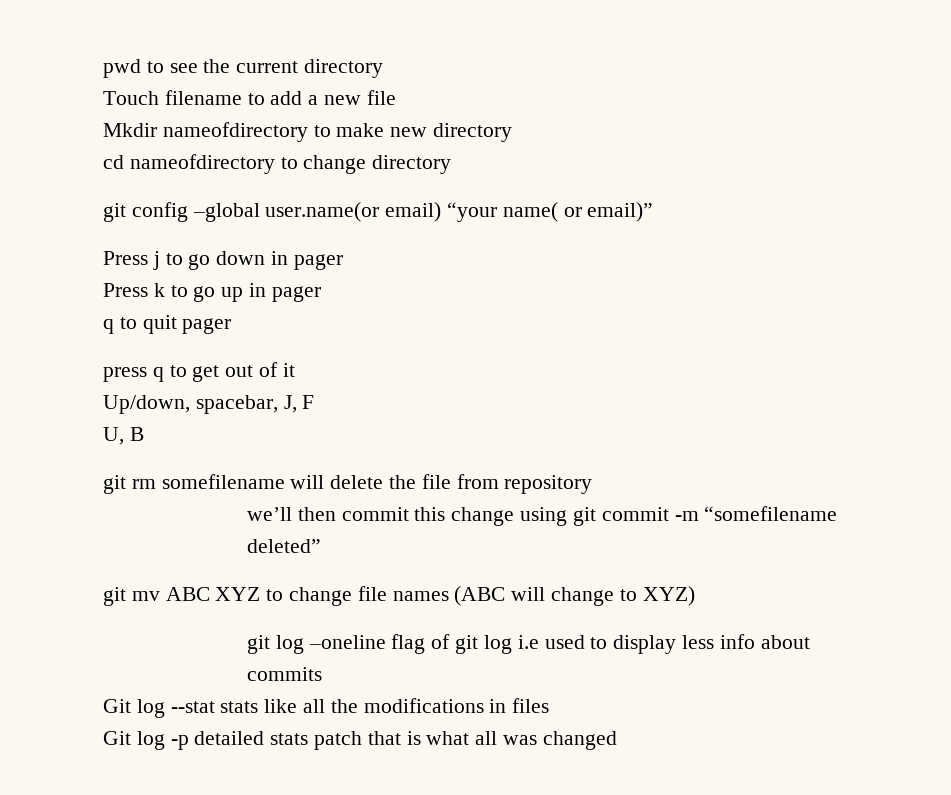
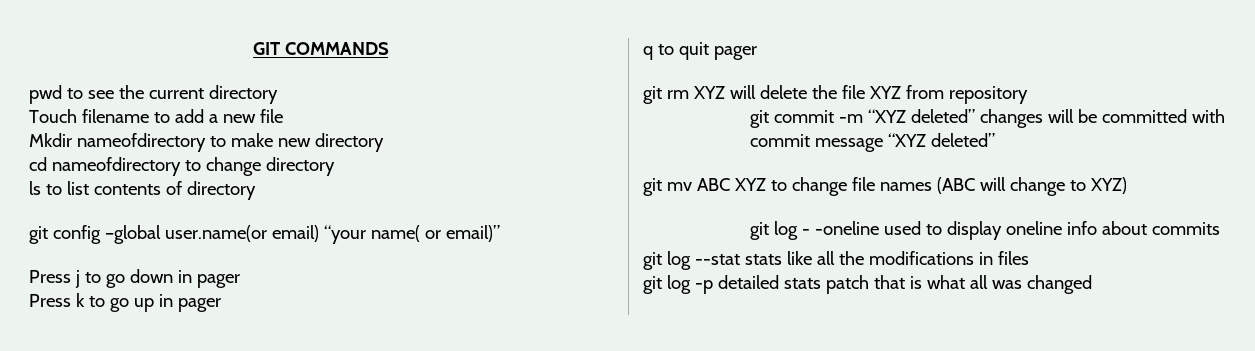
+ GIT COMMANDS
+ ls to list contents of directory
- press q to get out of it
- Up/down, spacebar, J, F
- U, B
- git rm somefilename will delete the file from repository
+ git rm XYZ will delete the file XYZ from repository
- we’ll then commit this change using git commit -m “somefilename deleted”
+ git commit -m “XYZ deleted” changes will be committed with commit message “XYZ deleted”
- git log –oneline flag of git log i.e used to display less info about commits
+ git log - -oneline used to display oneline info about commits
- Git log --stat stats like all the modifications in files
+ git log --stat stats like all the modifications in files
- Git log -p detailed stats patch that is what all was changed
+ git log -p detailed stats patch that is what all was changed

